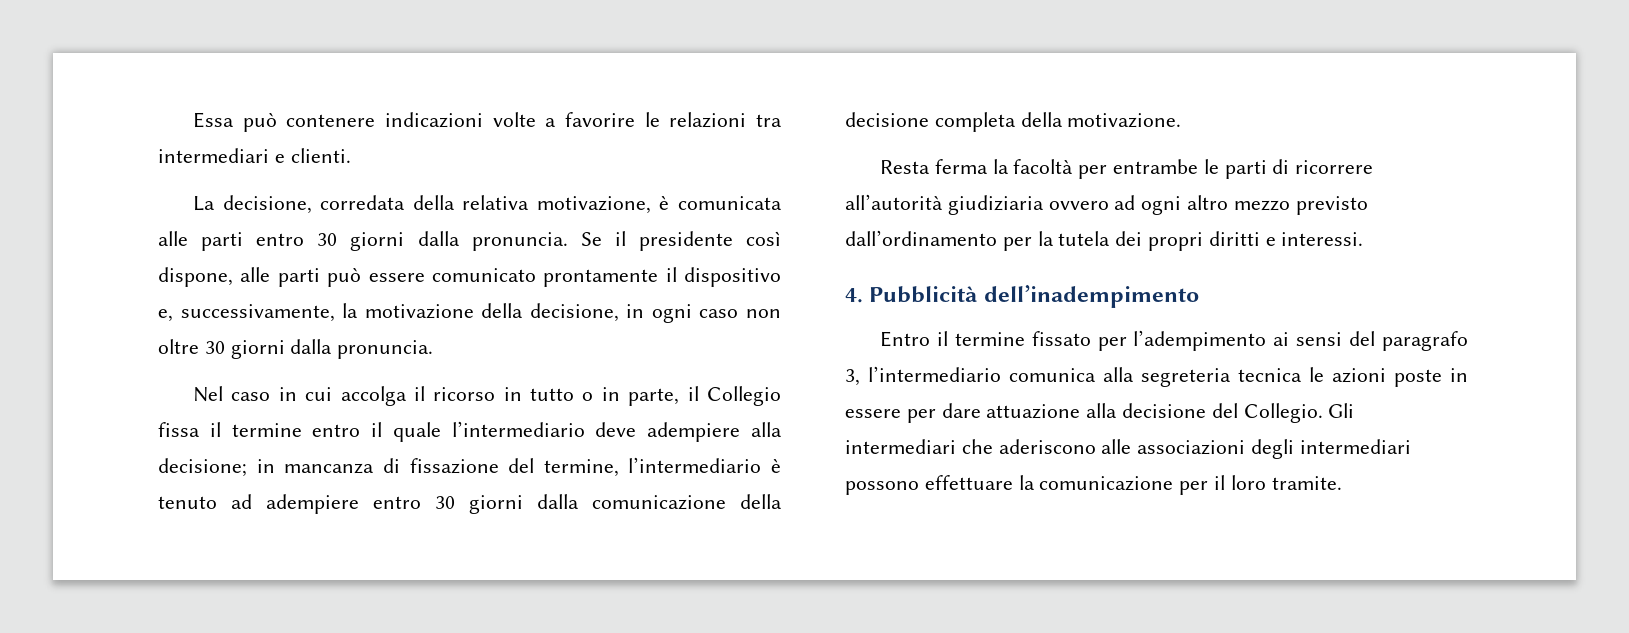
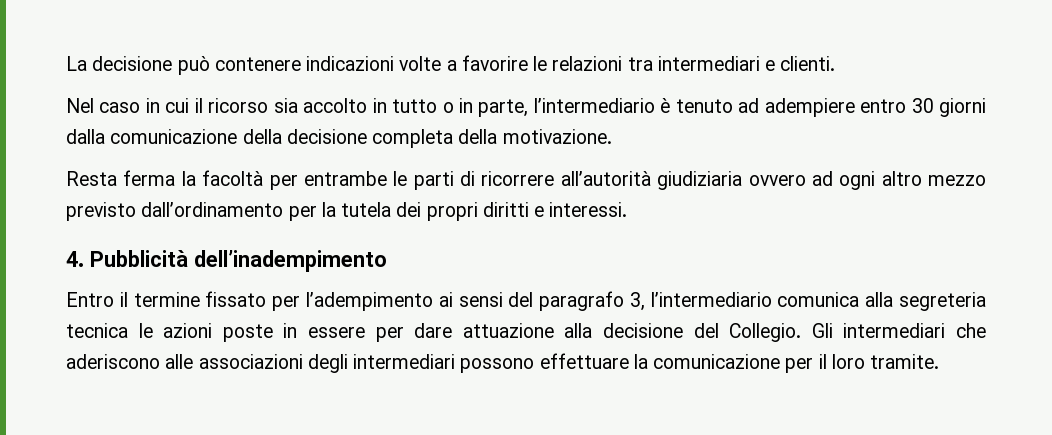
- Essa può contenere indicazioni volte a favorire le relazioni tra intermediari e clienti.
+ La decisione può contenere indicazioni volte a favorire le relazioni tra intermediari e clienti.
- La decisione, corredata della relativa motivazione, è comunicata alle parti entro 30 giorni dalla pronuncia. Se il presidente così dispone, alle parti può essere comunicato prontamente il dispositivo e, successivamente, la motivazione della decisione, in ogni caso non oltre 30 giorni dalla pronuncia.
- Nel caso in cui accolga il ricorso in tutto o in parte, il Collegio fissa il termine entro il quale l’intermediario deve adempiere alla decisione; in mancanza di fissazione del termine, l’intermediario è tenuto ad adempiere entro 30 giorni dalla comunicazione della decisione completa della motivazione.
+ Nel caso in cui il ricorso sia accolto in tutto o in parte, l’intermediario è tenuto ad adempiere entro 30 giorni dalla comunicazione della decisione completa della motivazione.

